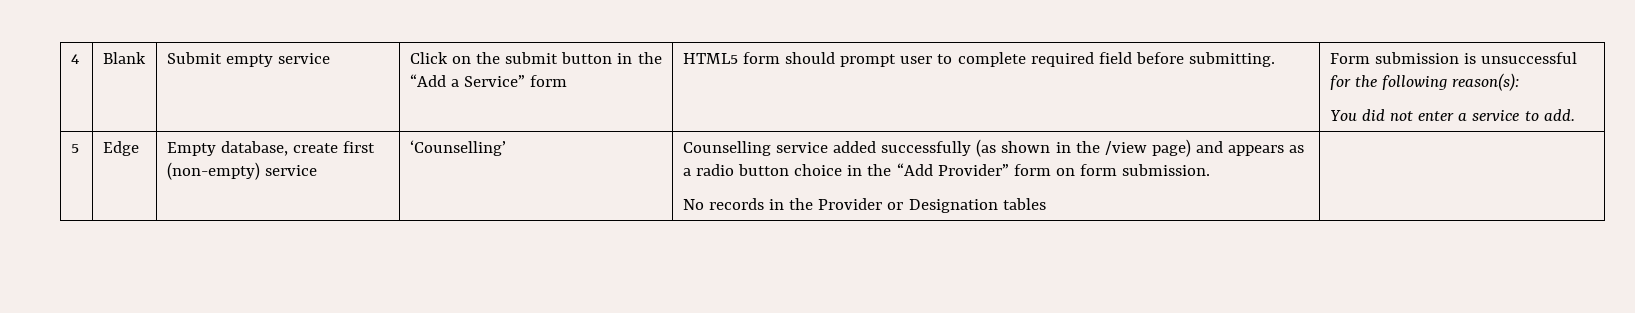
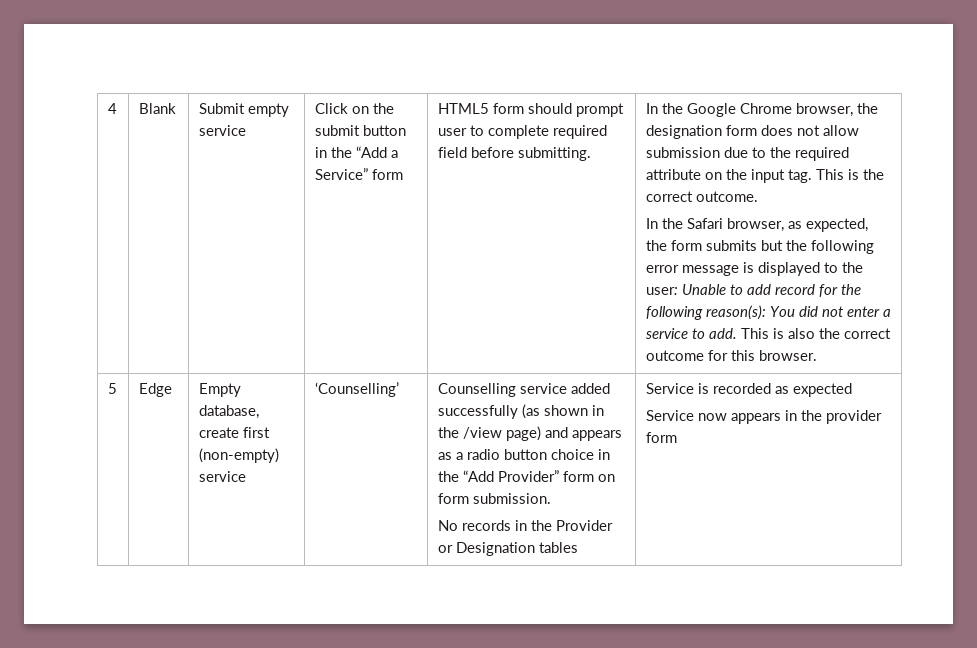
- Form submission is unsuccessful for the following reason(s):
- You did not enter a service to add.
+ In the Google Chrome browser, the designation form does not allow submission due to the required attribute on the input tag. This is the correct outcome.
+ In the Safari browser, as expected, the form submits but the following error message is displayed to the user: Unable to add record for the following reason(s): You did not enter a service to add. This is also the correct outcome for this browser.
+ Service is recorded as expected
+ Service now appears in the provider form

